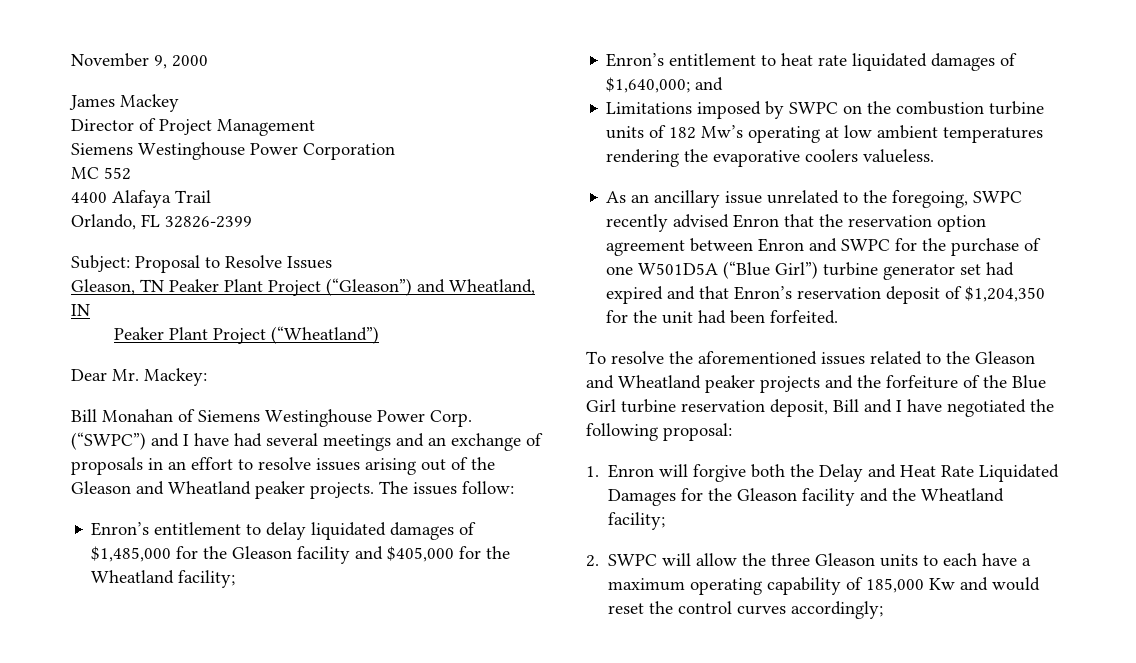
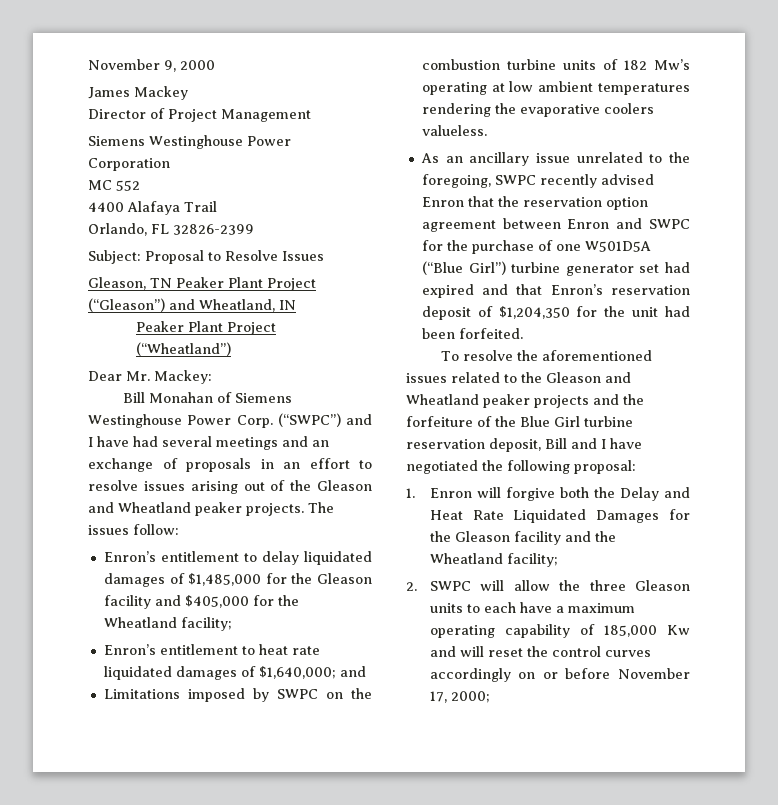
- 2. SWPC will allow the three Gleason units to each have a maximum operating capability of 185,000 Kw and would reset the control curves accordingly;
+ 2. SWPC will allow the three Gleason units to each have a maximum operating capability of 185,000 Kw and will reset the control curves accordingly on or before November 17, 2000;

